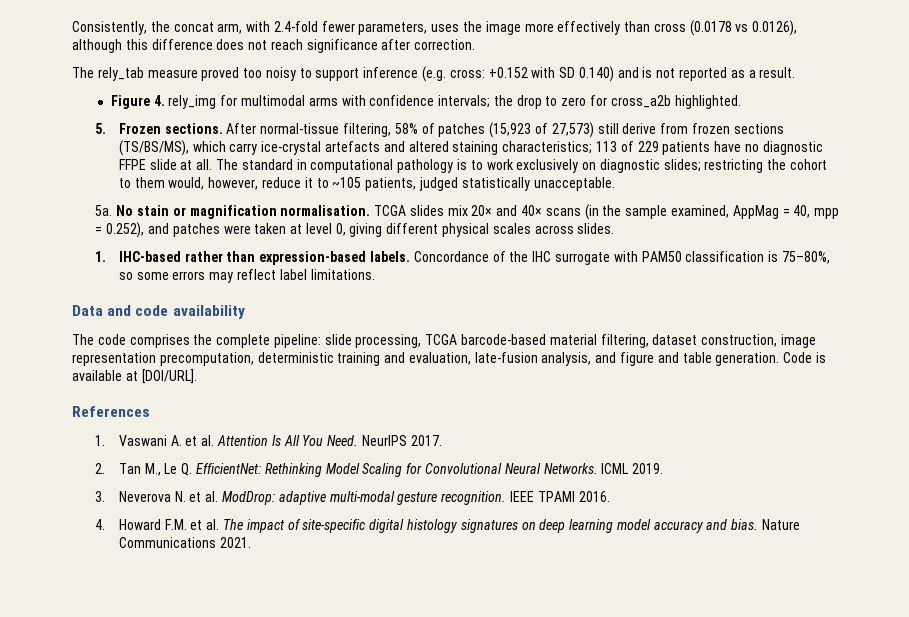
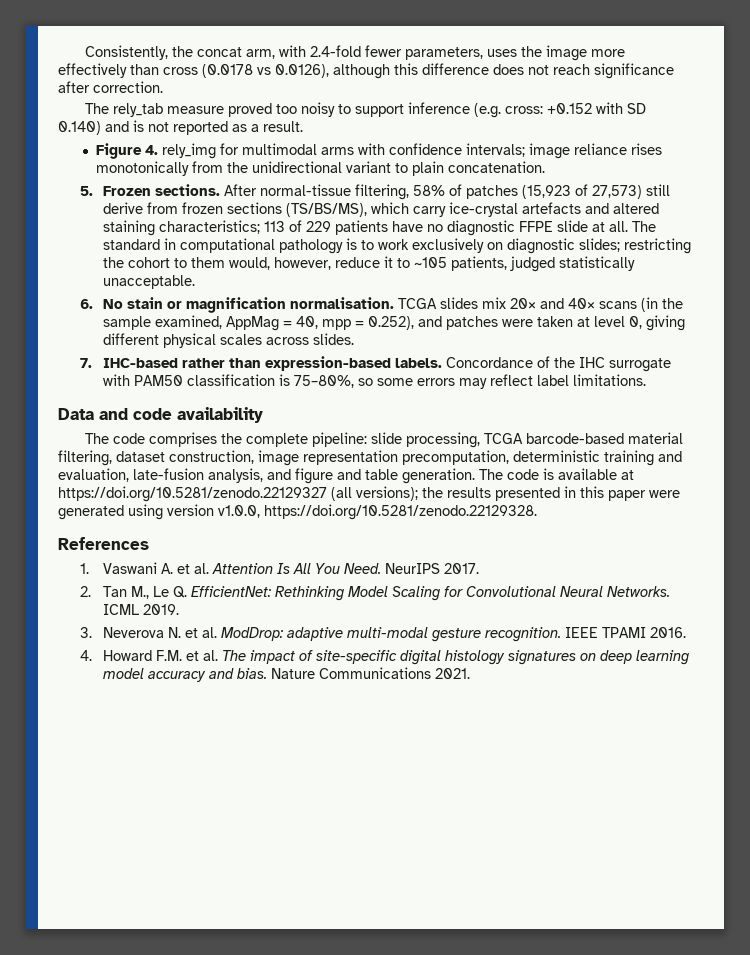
- Figure 4. rely_img for multimodal arms with confidence intervals; the drop to zero for cross_a2b highlighted.
+ Figure 4. rely_img for multimodal arms with confidence intervals; image reliance rises monotonically from the unidirectional variant to plain concatenation.
- 5a. No stain or magnification normalisation.
+ 6. No stain or magnification normalisation.
- 1. IHC-based rather than expression-based labels.
+ 7. IHC-based rather than expression-based labels.
- Code is available at [DOI/URL].
+ The code is available at https://doi.org/10.5281/zenodo.22129327 (all versions); the results presented in this paper were generated using version v1.0.0, https://doi.org/10.5281/zenodo.22129328.

